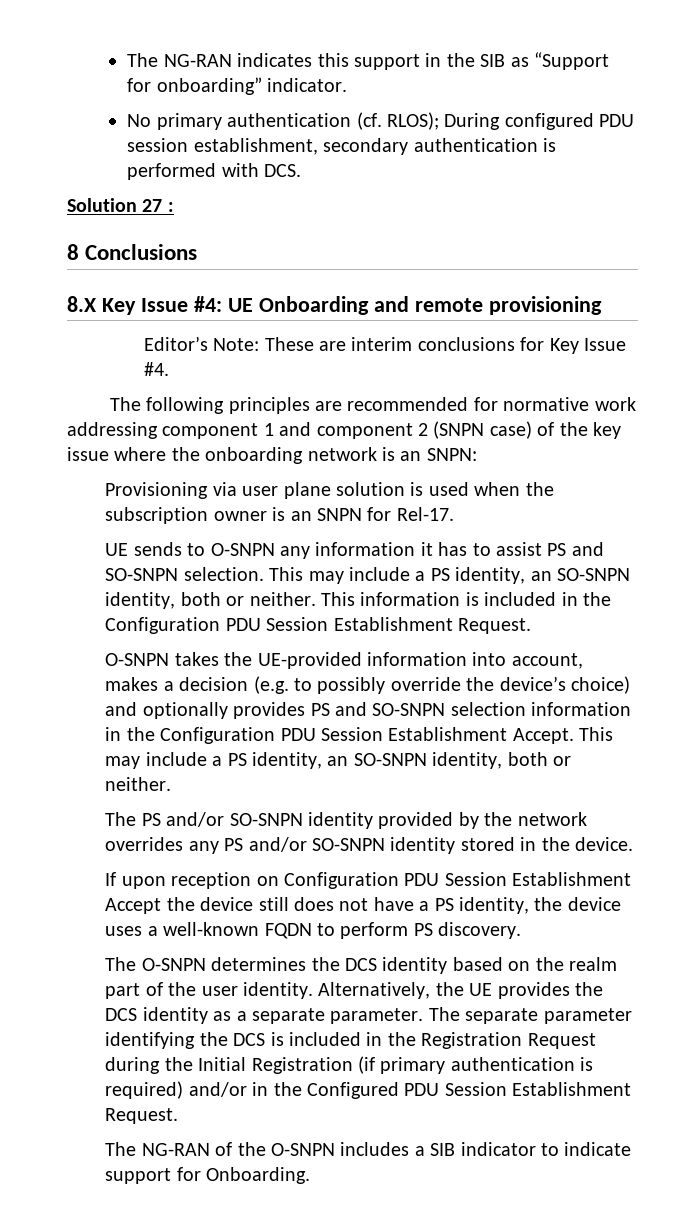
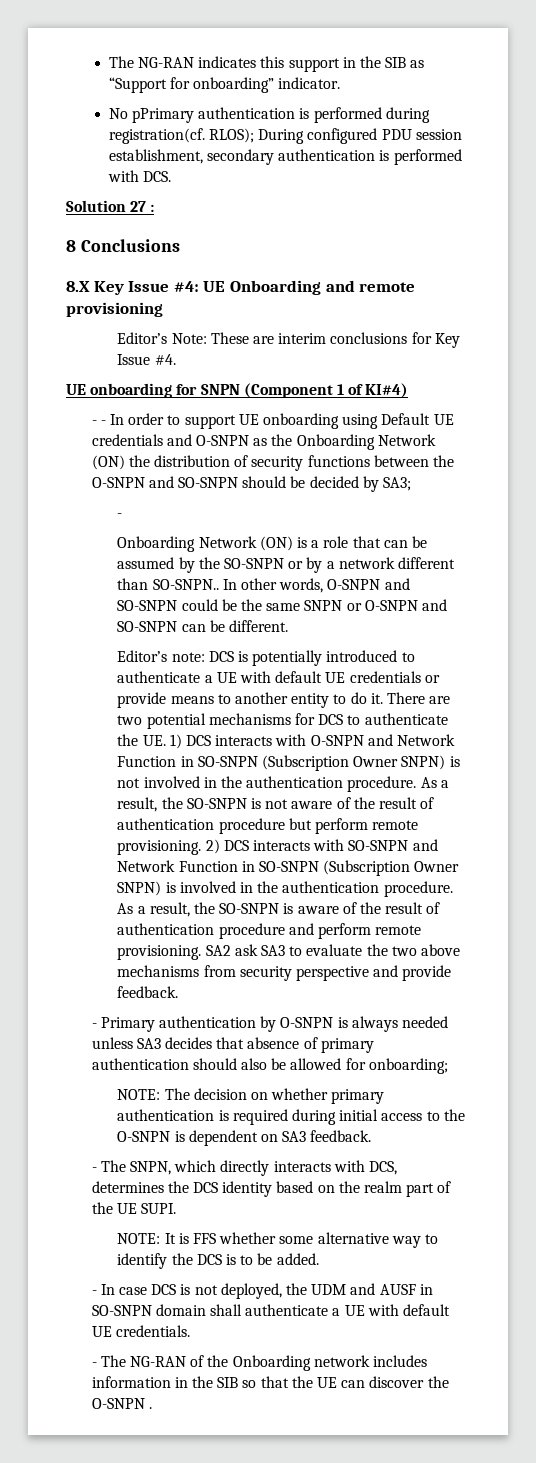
- No primary authentication (cf. RLOS); During configured PDU session establishment, secondary authentication is performed with DCS.
+ No pPrimary authentication is performed during registration(cf. RLOS); During configured PDU session establishment, secondary authentication is performed with DCS.
- The following principles are recommended for normative work addressing component 1 and component 2 (SNPN case) of the key issue where the onboarding network is an SNPN:
- Provisioning via user plane solution is used when the subscription owner is an SNPN for Rel-17.
- UE sends to O-SNPN any information it has to assist PS and SO-SNPN selection. This may include a PS identity, an SO-SNPN identity, both or neither. This information is included in the Configuration PDU Session Establishment Request.
- O-SNPN takes the UE-provided information into account, makes a decision (e.g. to possibly override the device’s choice) and optionally provides PS and SO-SNPN selection information in the Configuration PDU Session Establishment Accept. This may include a PS identity, an SO-SNPN identity, both or neither.
- The PS and/or SO-SNPN identity provided by the network overrides any PS and/or SO-SNPN identity stored in the device.
- If upon reception on Configuration PDU Session Establishment Accept the device still does not have a PS identity, the device uses a well-known FQDN to perform PS discovery.
- The O-SNPN determines the DCS identity based on the realm part of the user identity. Alternatively, the UE provides the DCS identity as a separate parameter. The separate parameter identifying the DCS is included in the Registration Request during the Initial Registration (if primary authentication is required) and/or in the Configured PDU Session Establishment Request.
- The NG-RAN of the O-SNPN includes a SIB indicator to indicate support for Onboarding.
+ UE onboarding for SNPN (Component 1 of KI#4)
+ - - In order to support UE onboarding using Default UE credentials and O-SNPN as the Onboarding Network (ON) the distribution of security functions between the O-SNPN and SO-SNPN should be decided by SA3;
+ -
+ Onboarding Network (ON) is a role that can be assumed by the SO-SNPN or by a network different than SO-SNPN.. In other words, O-SNPN and SO-SNPN could be the same SNPN or O-SNPN and SO-SNPN can be different.
+ Editor’s note: DCS is potentially introduced to authenticate a UE with default UE credentials or provide means to another entity to do it. There are two potential mechanisms for DCS to authenticate the UE. 1) DCS interacts with O-SNPN and Network Function in SO-SNPN (Subscription Owner SNPN) is not involved in the authentication procedure. As a result, the SO-SNPN is not aware of the result of authentication procedure but perform remote provisioning. 2) DCS interacts with SO-SNPN and Network Function in SO-SNPN (Subscription Owner SNPN) is involved in the authentication procedure. As a result, the SO-SNPN is aware of the result of authentication procedure and perform remote provisioning. SA2 ask SA3 to evaluate the two above mechanisms from security perspective and provide feedback.
+ - Primary authentication by O-SNPN is always needed unless SA3 decides that absence of primary authentication should also be allowed for onboarding;
+ NOTE: The decision on whether primary authentication is required during initial access to the O-SNPN is dependent on SA3 feedback.
+ - The SNPN, which directly interacts with DCS, determines the DCS identity based on the realm part of the UE SUPI.
+ NOTE: It is FFS whether some alternative way to identify the DCS is to be added.
+ - In case DCS is not deployed, the UDM and AUSF in SO-SNPN domain shall authenticate a UE with default UE credentials.
+ - The NG-RAN of the Onboarding network includes information in the SIB so that the UE can discover the O-SNPN .

